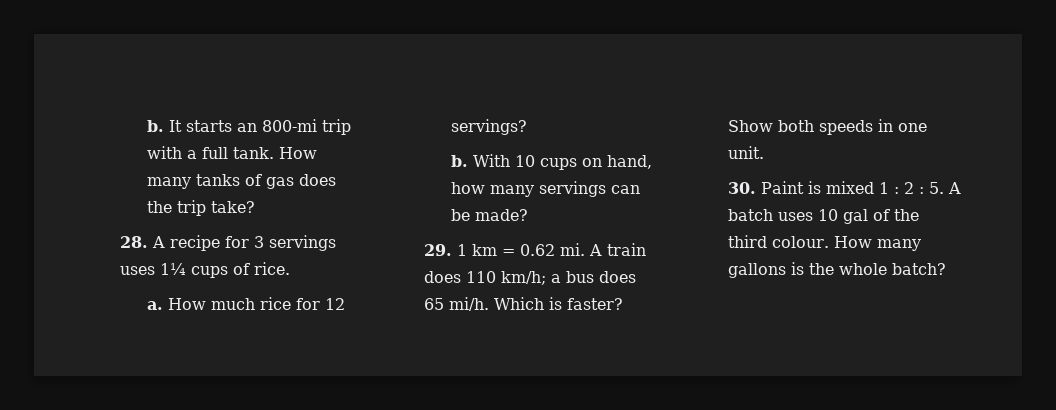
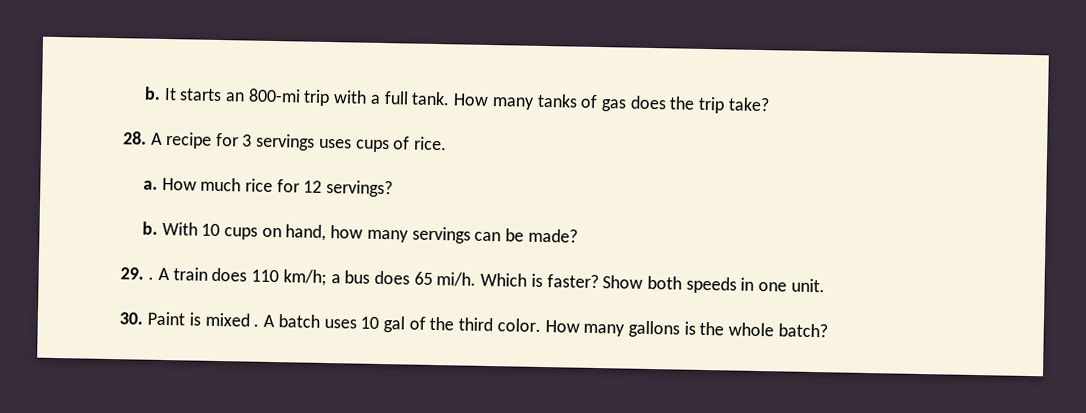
- 28. A recipe for 3 servings uses 1¼ cups of rice.
+ 28. A recipe for 3 servings uses cups of rice.
- 29. 1 km = 0.62 mi.
+ 29. .
- 30. Paint is mixed 1 : 2 : 5. A batch uses 10 gal of the third colour.
+ 30. Paint is mixed . A batch uses 10 gal of the third color.

